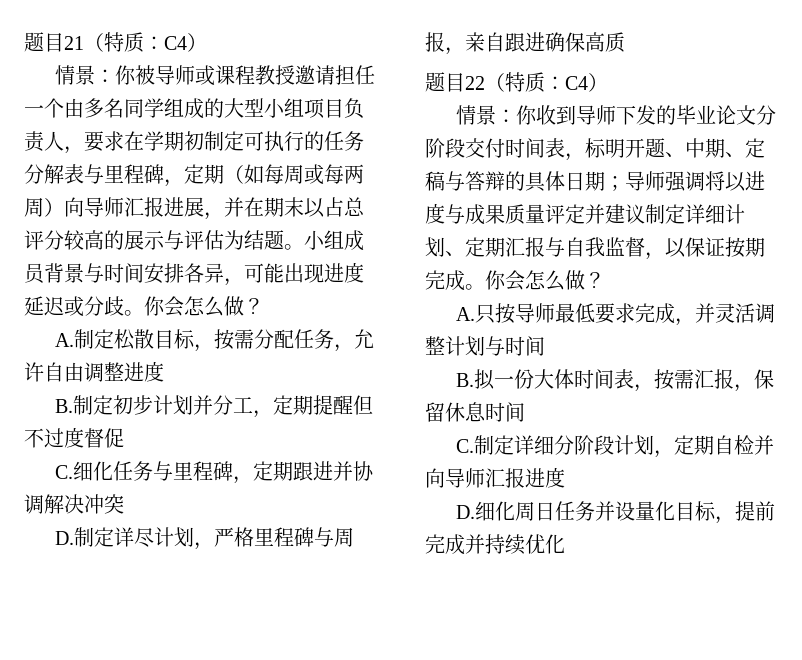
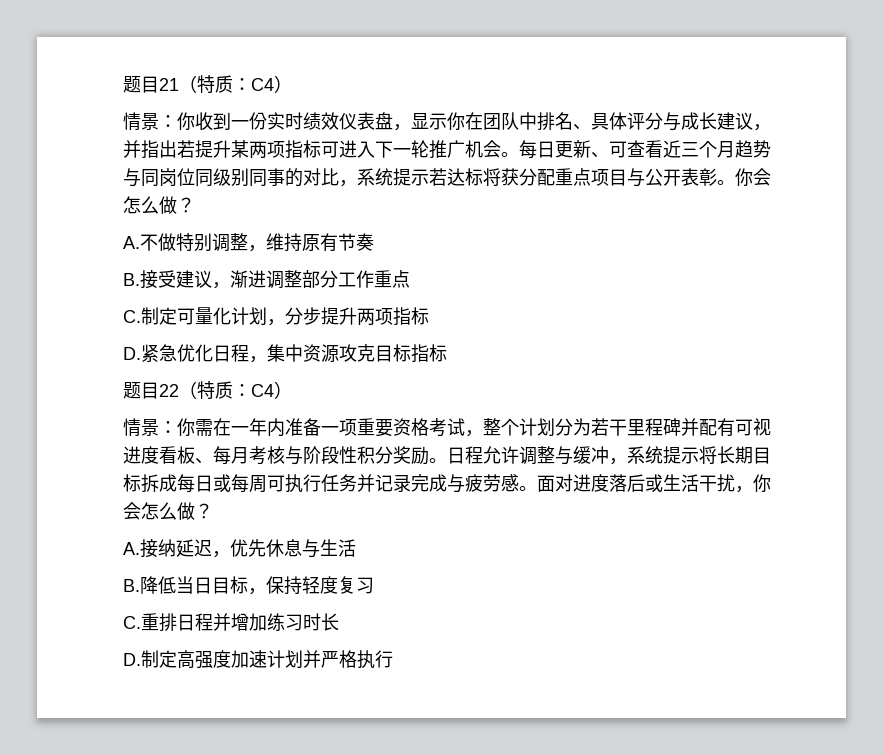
- 情景：你被导师或课程教授邀请担任一个由多名同学组成的大型小组项目负责人，要求在学期初制定可执行的任务分解表与里程碑，定期（如每周或每两周）向导师汇报进展，并在期末以占总评分较高的展示与评估为结题。小组成员背景与时间安排各异，可能出现进度延迟或分歧。你会怎么做？
- A.制定松散目标，按需分配任务，允许自由调整进度
- B.制定初步计划并分工，定期提醒但不过度督促
- C.细化任务与里程碑，定期跟进并协调解决冲突
- D.制定详尽计划，严格里程碑与周报，亲自跟进确保高质
+ 情景：你收到一份实时绩效仪表盘，显示你在团队中排名、具体评分与成长建议，并指出若提升某两项指标可进入下一轮推广机会。每日更新、可查看近三个月趋势与同岗位同级别同事的对比，系统提示若达标将获分配重点项目与公开表彰。你会怎么做？
+ A.不做特别调整，维持原有节奏
+ B.接受建议，渐进调整部分工作重点
+ C.制定可量化计划，分步提升两项指标
+ D.紧急优化日程，集中资源攻克目标指标
- 情景：你收到导师下发的毕业论文分阶段交付时间表，标明开题、中期、定稿与答辩的具体日期；导师强调将以进度与成果质量评定并建议制定详细计划、定期汇报与自我监督，以保证按期完成。你会怎么做？
- A.只按导师最低要求完成，并灵活调整计划与时间
- B.拟一份大体时间表，按需汇报，保留休息时间
- C.制定详细分阶段计划，定期自检并向导师汇报进度
- D.细化周日任务并设量化目标，提前完成并持续优化
+ 情景：你需在一年内准备一项重要资格考试，整个计划分为若干里程碑并配有可视进度看板、每月考核与阶段性积分奖励。日程允许调整与缓冲，系统提示将长期目标拆成每日或每周可执行任务并记录完成与疲劳感。面对进度落后或生活干扰，你会怎么做？
+ A.接纳延迟，优先休息与生活
+ B.降低当日目标，保持轻度复习
+ C.重排日程并增加练习时长
+ D.制定高强度加速计划并严格执行

